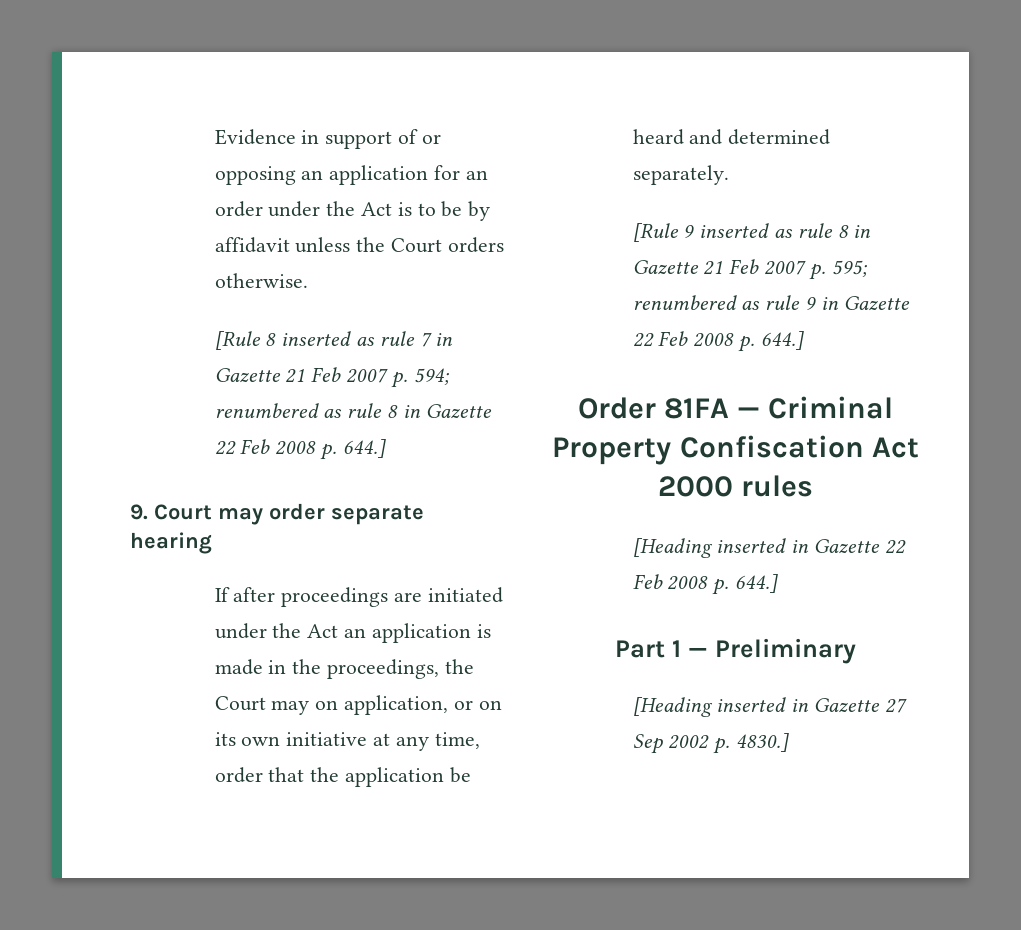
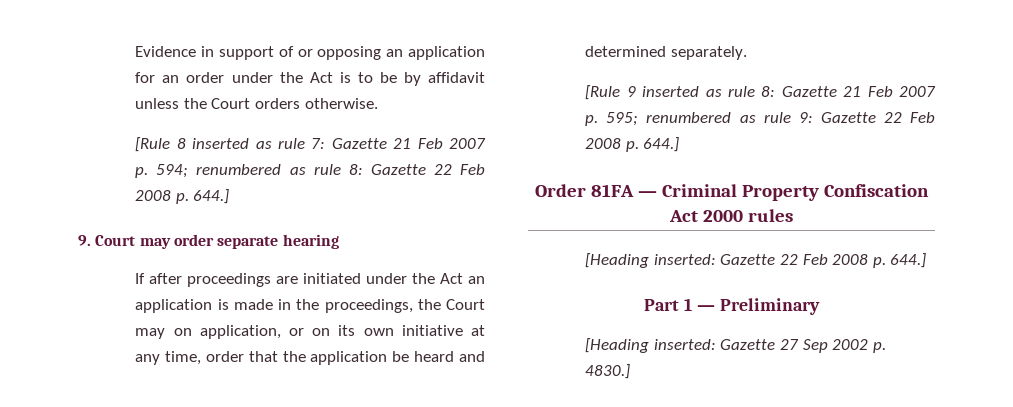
- [Rule 8 inserted as rule 7 in Gazette 21 Feb 2007 p. 594; renumbered as rule 8 in Gazette 22 Feb 2008 p. 644.]
+ [Rule 8 inserted as rule 7: Gazette 21 Feb 2007 p. 594; renumbered as rule 8: Gazette 22 Feb 2008 p. 644.]
- [Rule 9 inserted as rule 8 in Gazette 21 Feb 2007 p. 595; renumbered as rule 9 in Gazette 22 Feb 2008 p. 644.]
+ [Rule 9 inserted as rule 8: Gazette 21 Feb 2007 p. 595; renumbered as rule 9: Gazette 22 Feb 2008 p. 644.]
- [Heading inserted in Gazette 22 Feb 2008 p. 644.]
+ [Heading inserted: Gazette 22 Feb 2008 p. 644.]
- [Heading inserted in Gazette 27 Sep 2002 p. 4830.]
+ [Heading inserted: Gazette 27 Sep 2002 p. 4830.]

